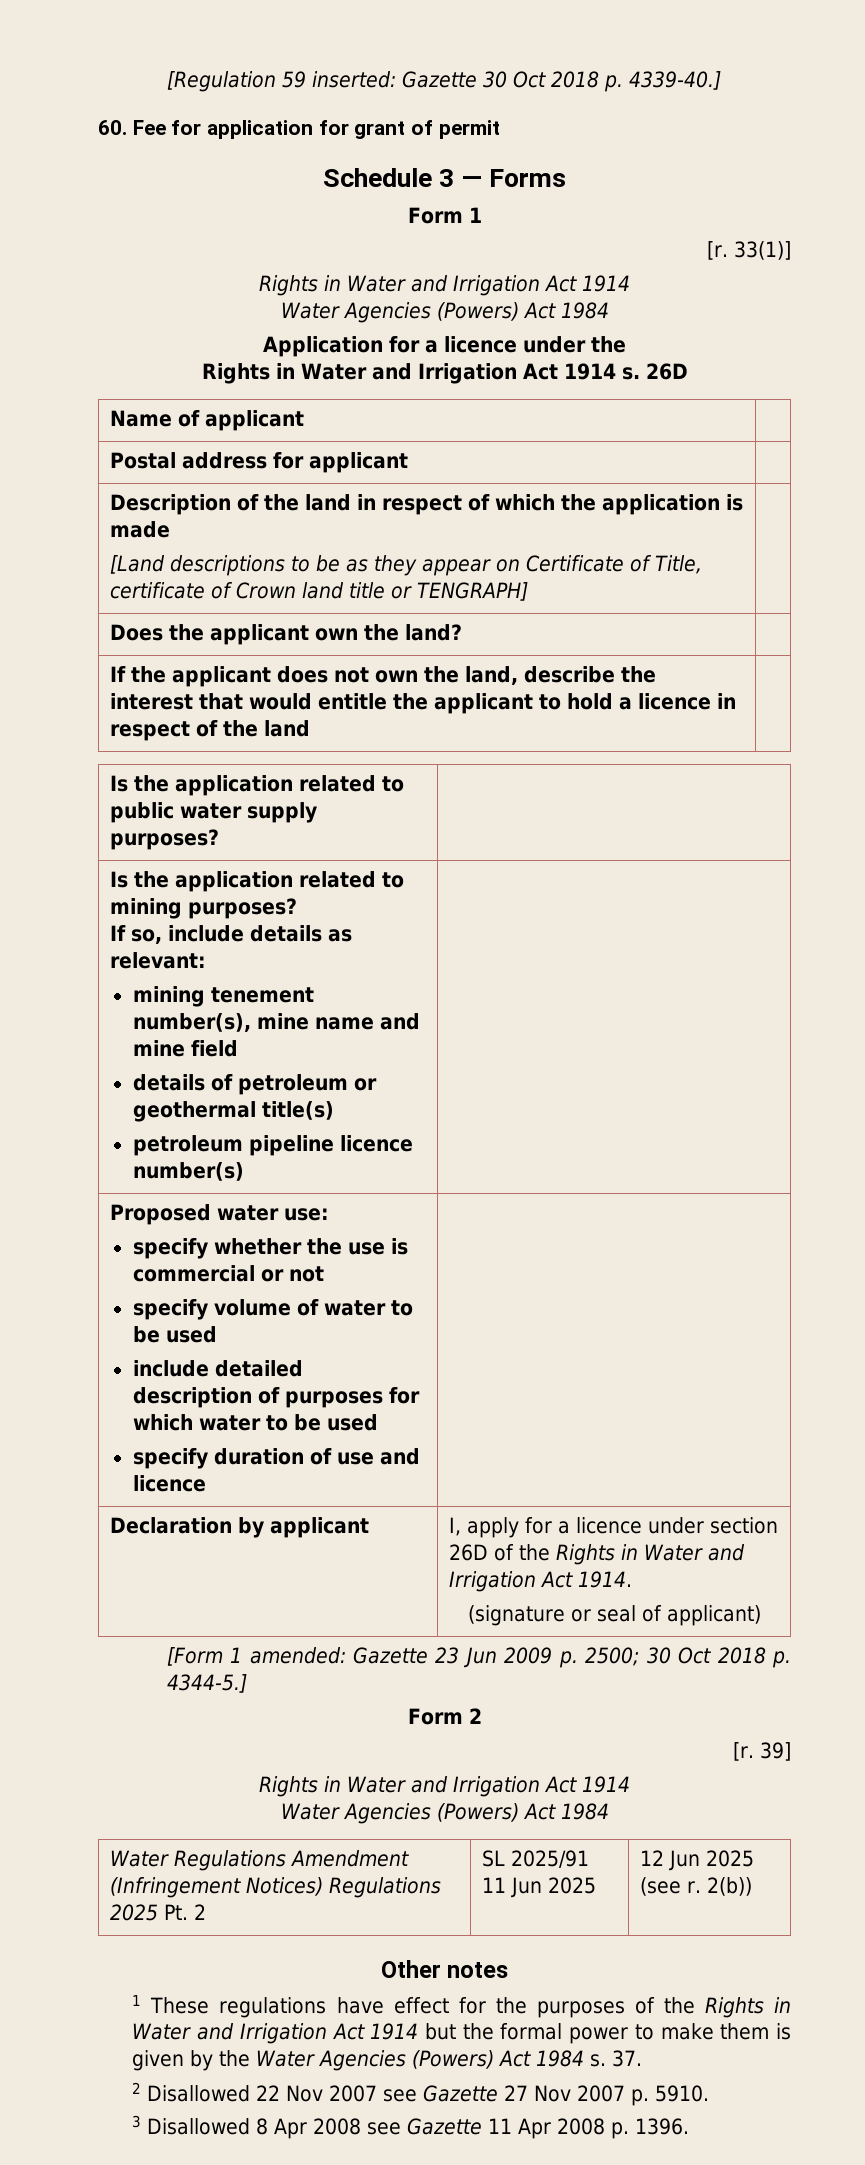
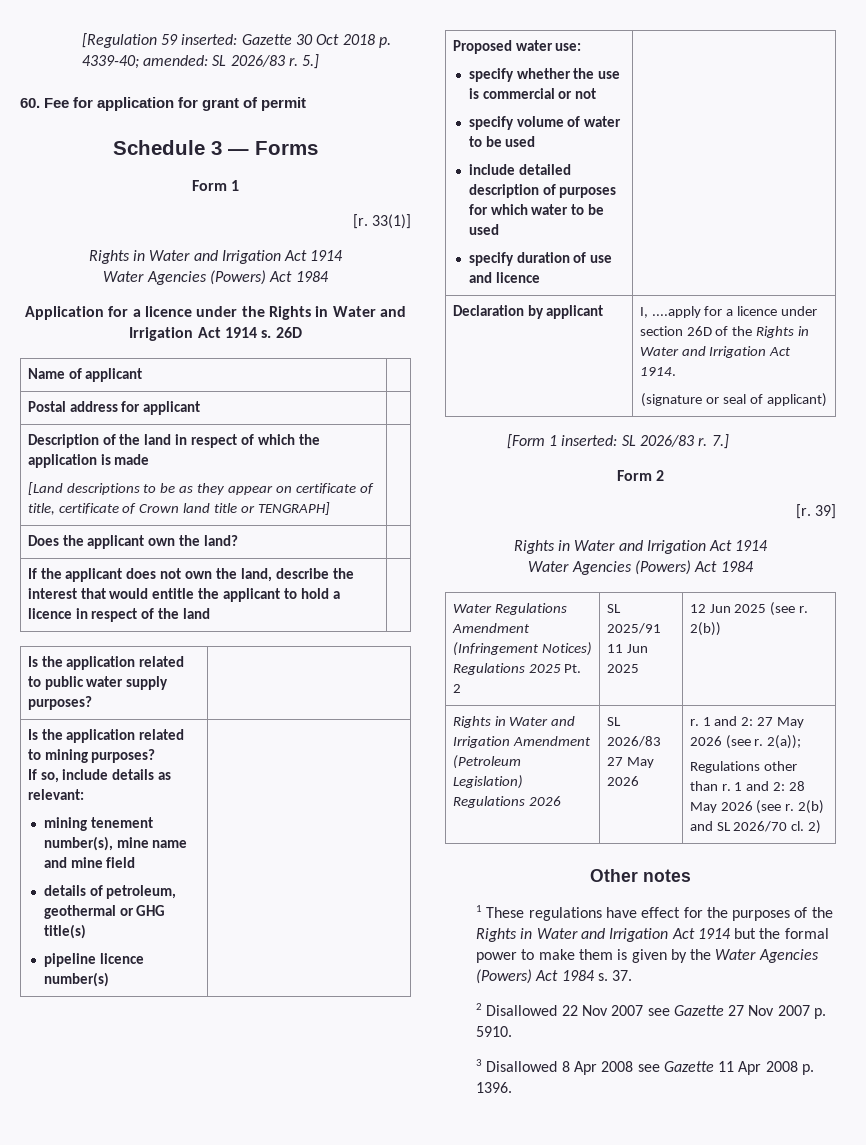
- [Regulation 59 inserted: Gazette 30 Oct 2018 p. 4339-40.]
+ [Regulation 59 inserted: Gazette 30 Oct 2018 p. 4339-40; amended: SL 2026/83 r. 5.]
- Application for a licence under the
- Rights in Water and Irrigation Act 1914 s.
+ Application for a licence under the Rights in Water and Irrigation Act 1914 s.
  Description of the land in respect of which the application is made
- [Land descriptions to be as they appear on Certificate of Title, certificate of Crown land title or TENGRAPH] |
+ [Land descriptions to be as they appear on certificate of title, certificate of Crown land title or TENGRAPH] |
  Is the application related to mining purposes?
  If so, include details as relevant:
  mining tenement number(s), mine name and mine field
- details of petroleum or geothermal title(s)
- petroleum pipeline licence number(s) |
+ details of petroleum, geothermal or GHG title(s)
+ pipeline licence number(s) |
- Declaration by applicant | I, apply for a licence under section 26D of the Rights in Water and Irrigation Act 1914.
+ Declaration by applicant | I, ....apply for a licence under section 26D of the Rights in Water and Irrigation Act 1914.
- [Form 1 amended: Gazette 23 Jun 2009 p. 2500; 30 Oct 2018 p. 4344-5.]
+ [Form 1 inserted: SL 2026/83 r. 7.]
+ Rights in Water and Irrigation Amendment (Petroleum Legislation) Regulations 2026 | SL 2026/83 27 May 2026 | r. 1 and 2: 27 May 2026 (see r. 2(a));
+ Regulations other than r. 1 and 2: 28 May 2026 (see r. 2(b) and SL 2026/70 cl. 2)

